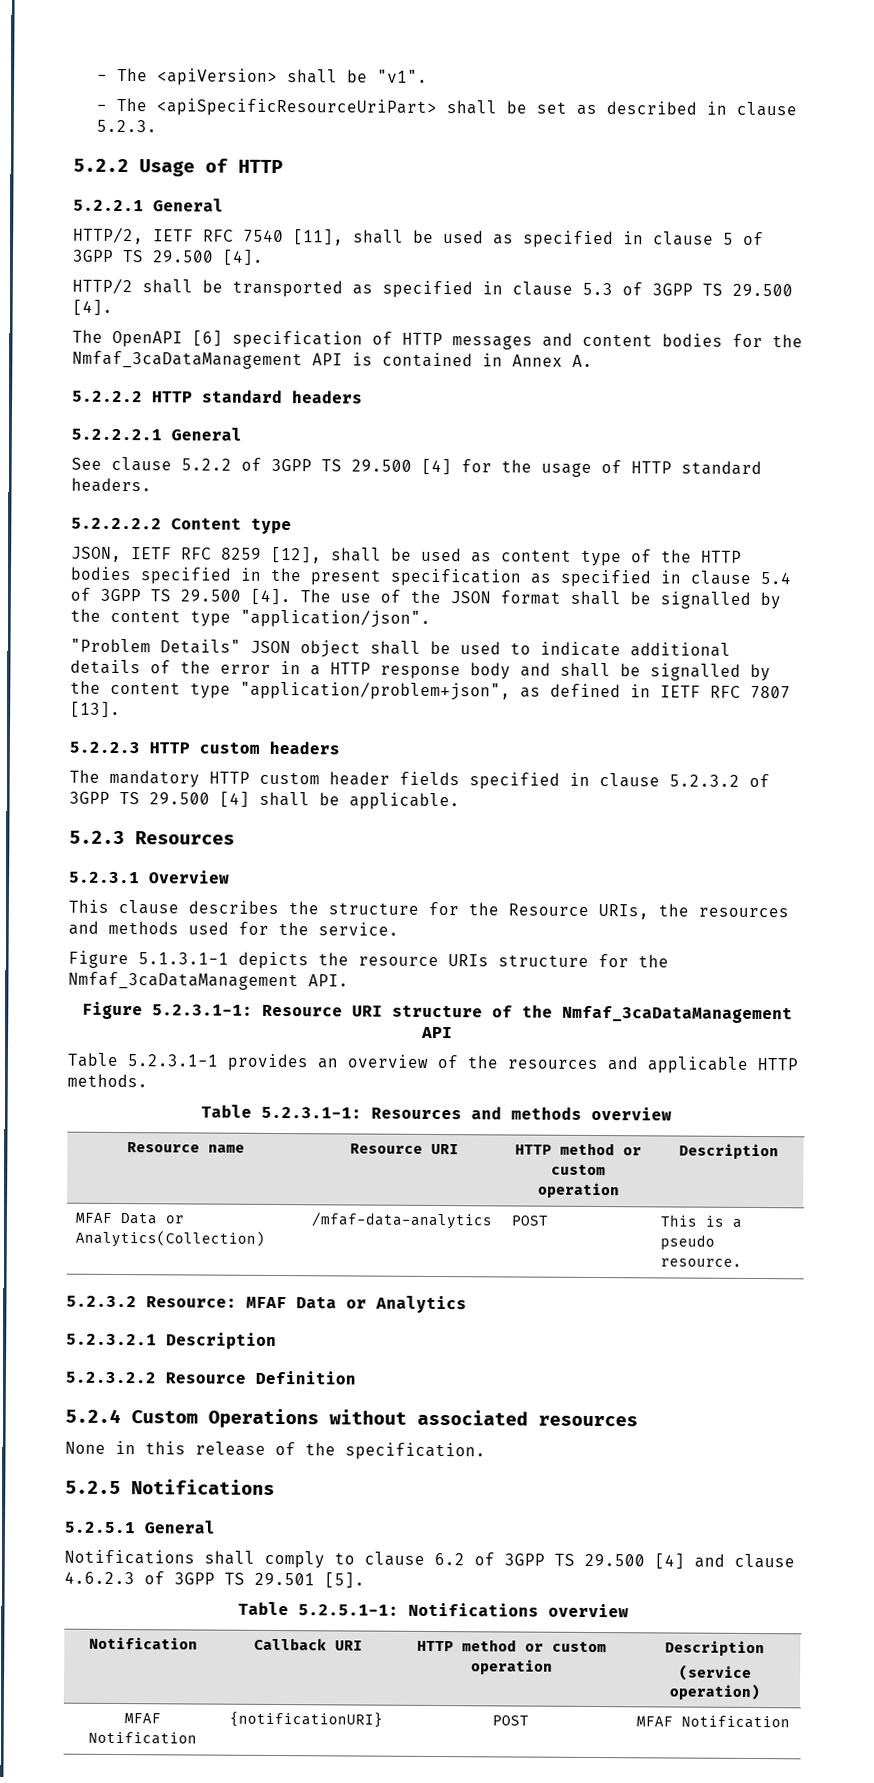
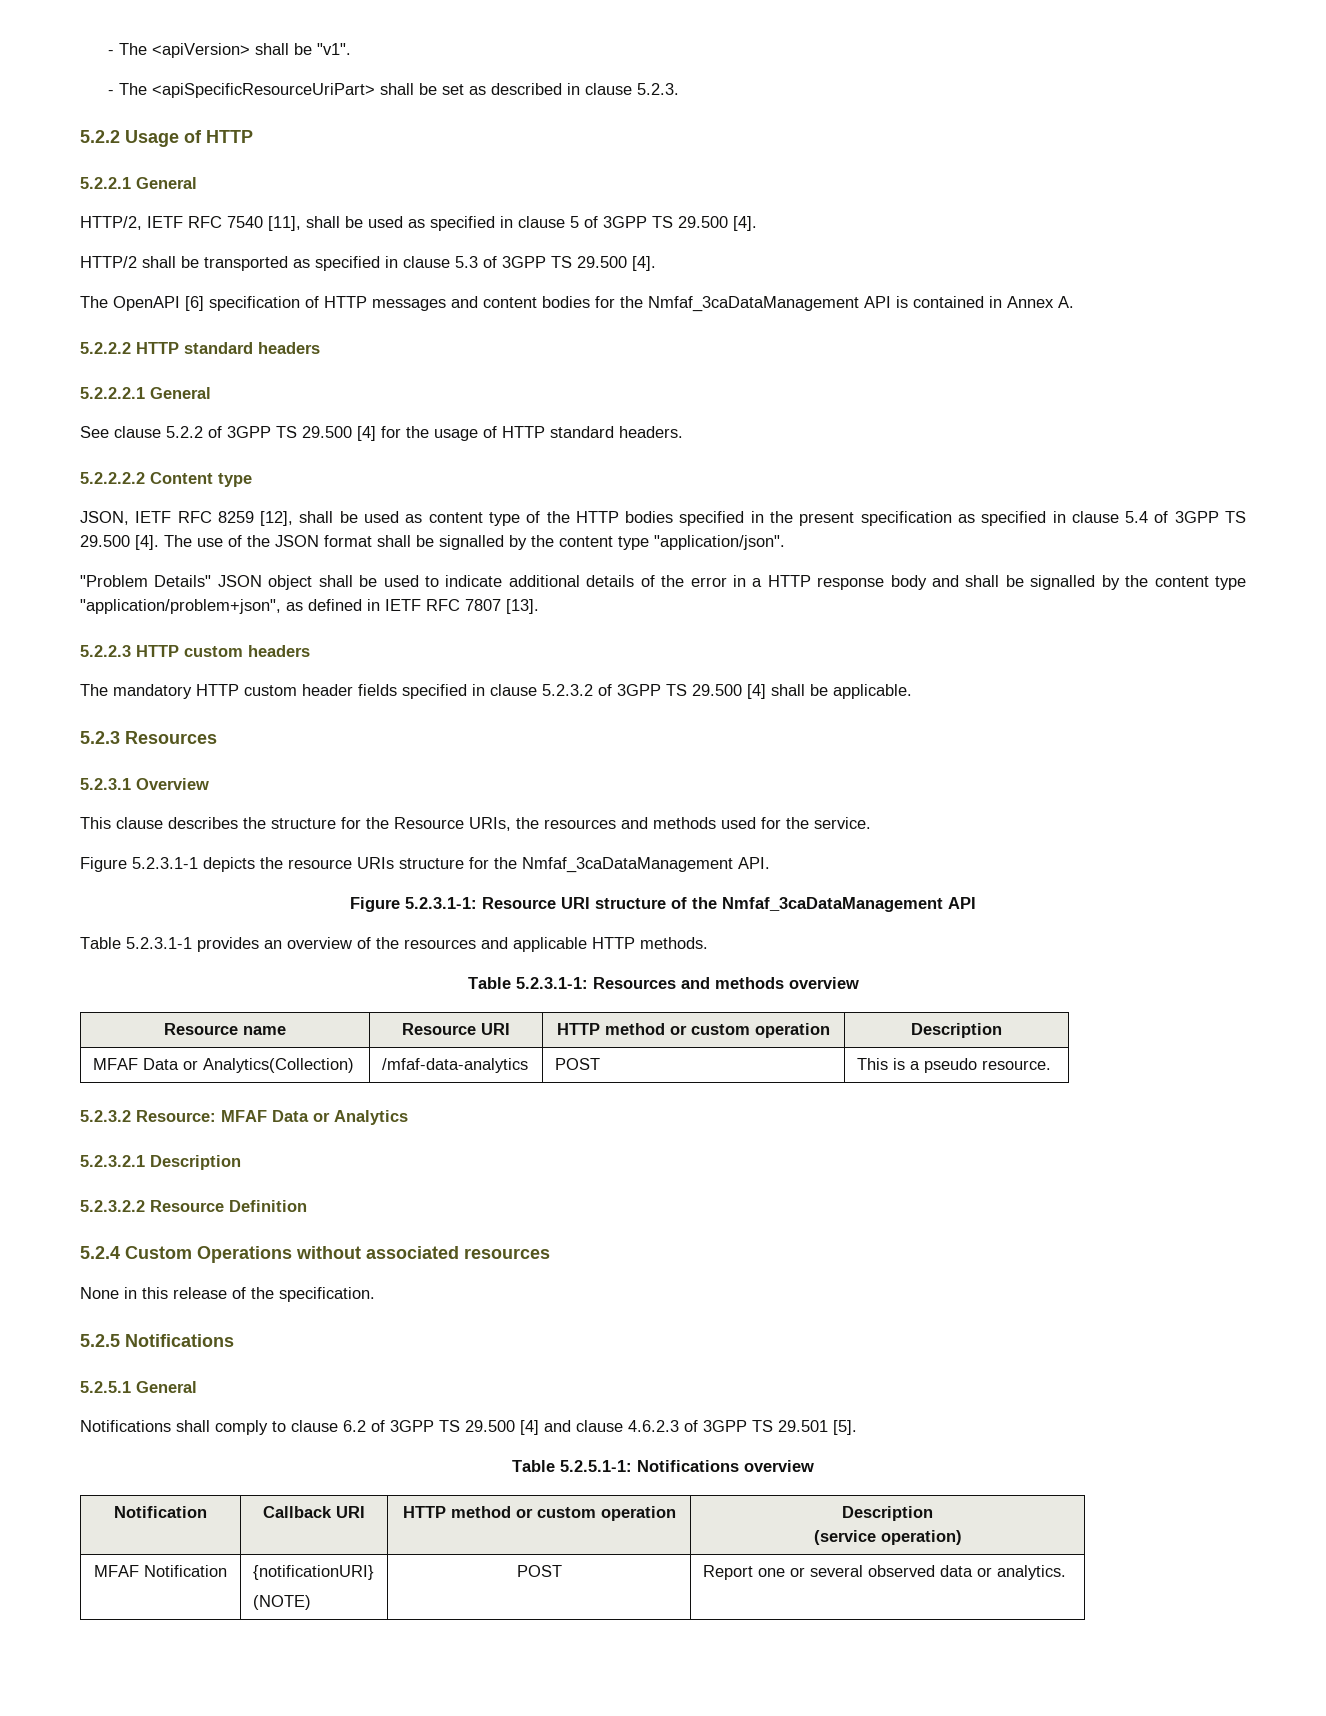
- Figure 5.1.3.1-1 depicts the resource URIs structure for the Nmfaf_3caDataManagement API.
+ Figure 5.2.3.1-1 depicts the resource URIs structure for the Nmfaf_3caDataManagement API.
- MFAF Notification | {notificationURI} | POST | MFAF Notification
+ MFAF Notification | {notificationURI}
+ (NOTE) | POST | Report one or several observed data or analytics.

